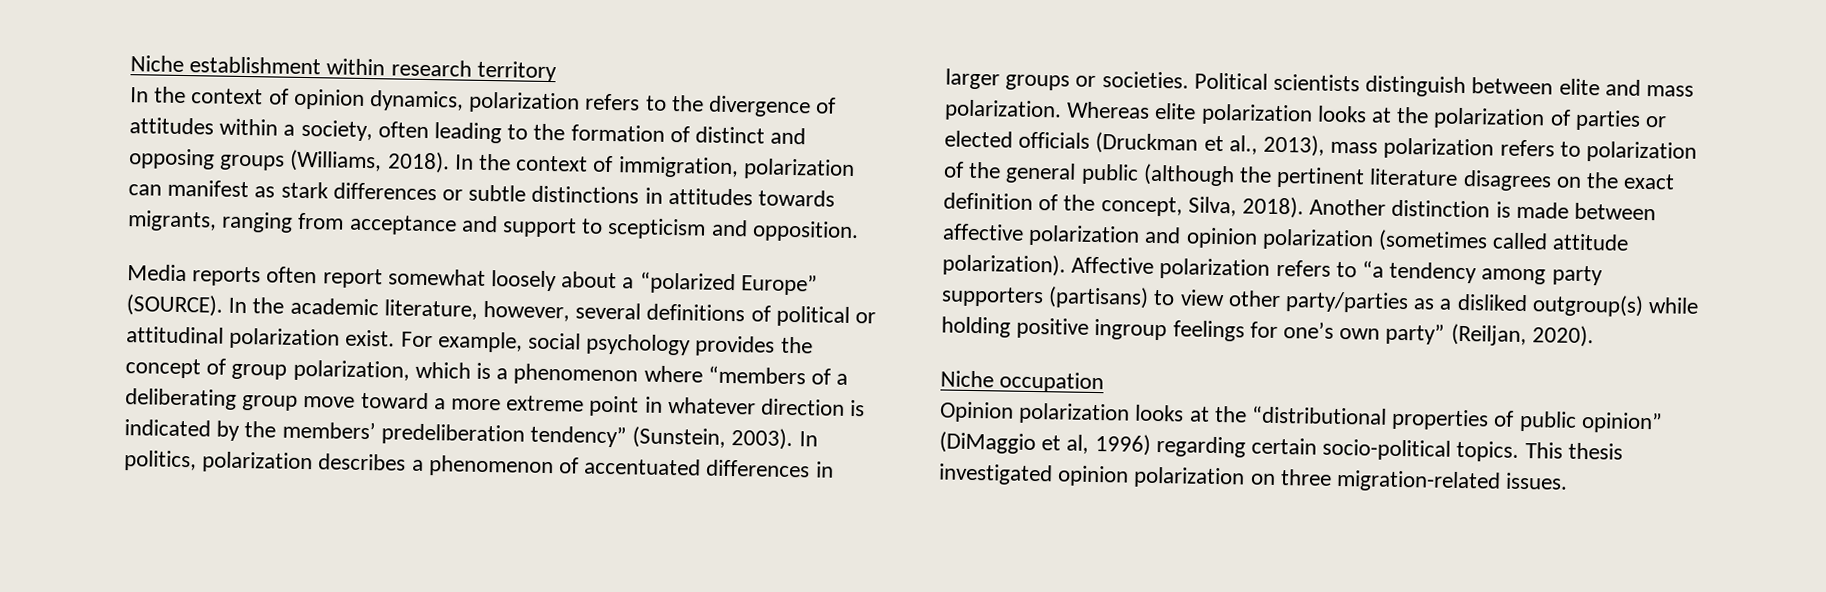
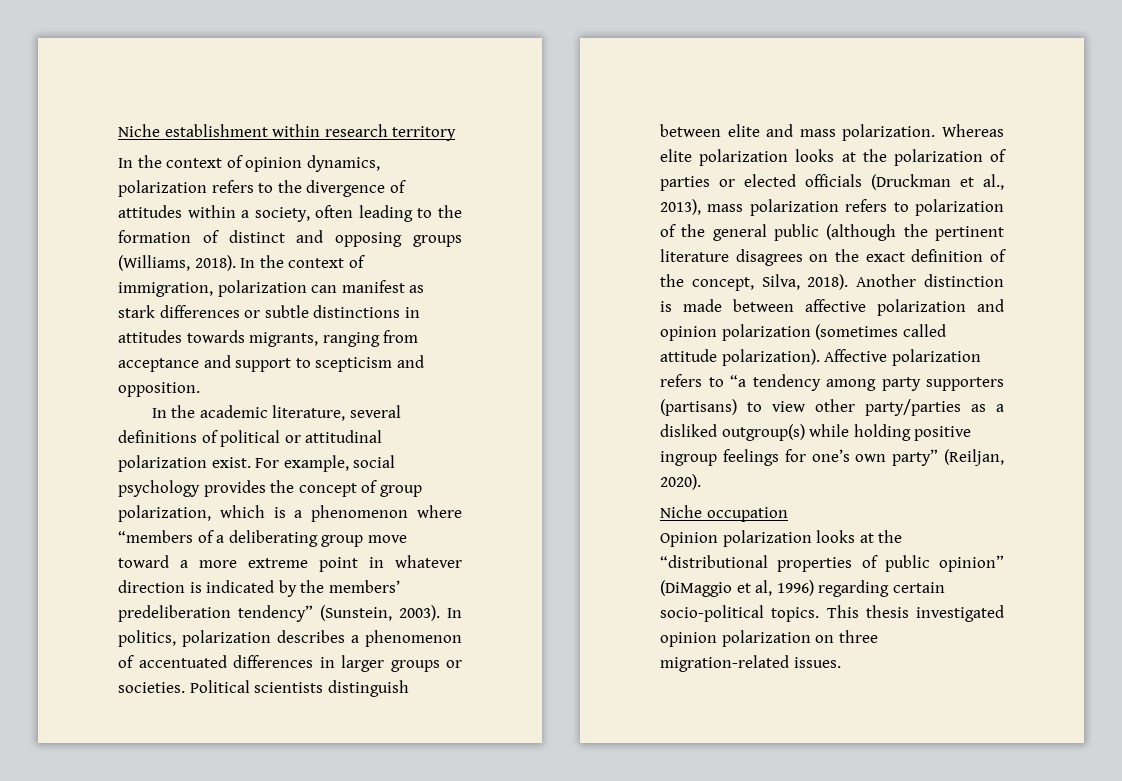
- Media reports often report somewhat loosely about a “polarized Europe” (SOURCE). In the academic literature, however, several definitions of political or attitudinal polarization exist.
+ In the academic literature, several definitions of political or attitudinal polarization exist.

